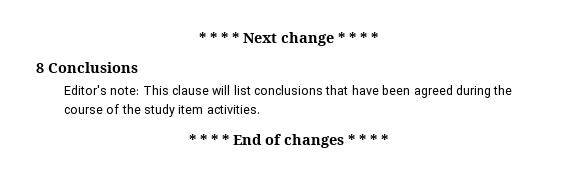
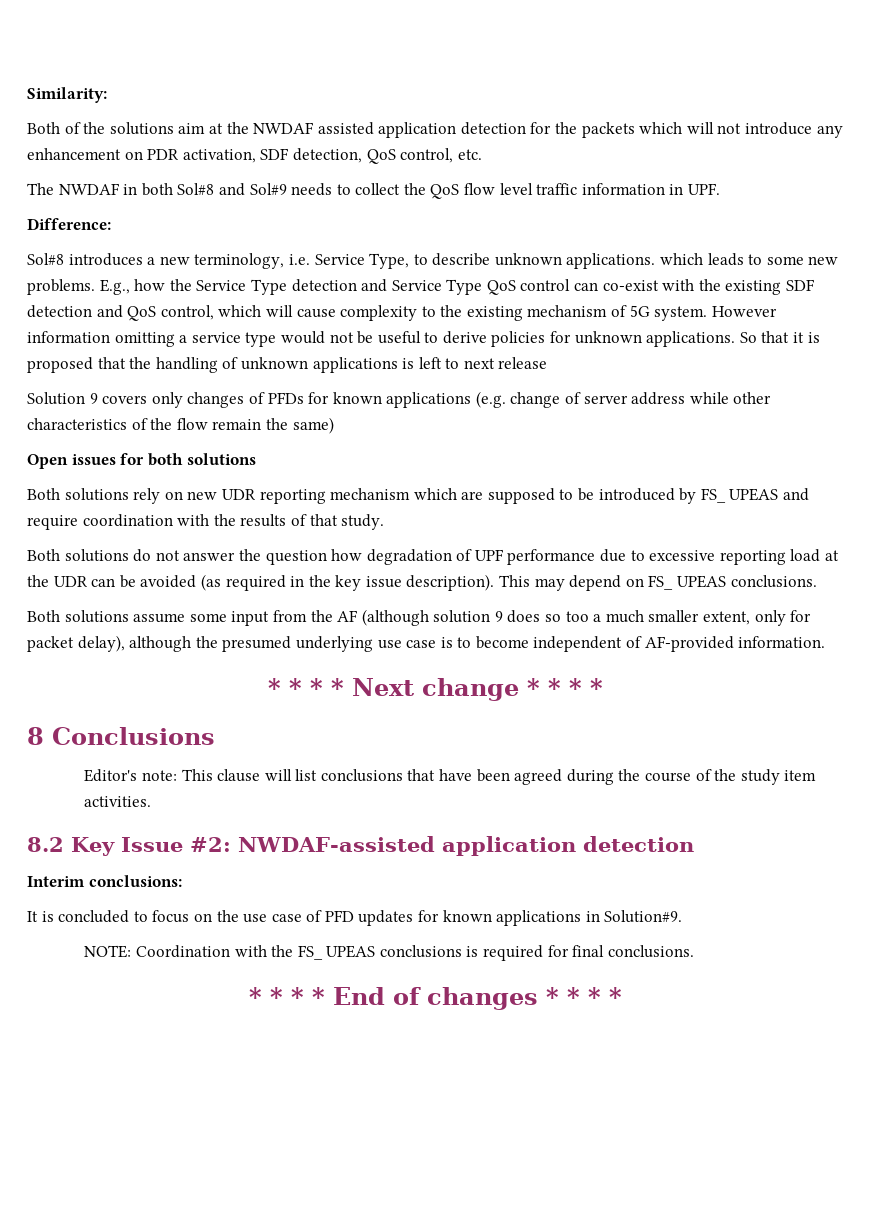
+ Similarity:
+ Both of the solutions aim at the NWDAF assisted application detection for the packets which will not introduce any enhancement on PDR activation, SDF detection, QoS control, etc.
+ The NWDAF in both Sol#8 and Sol#9 needs to collect the QoS flow level traffic information in UPF.
+ Difference:
+ Sol#8 introduces a new terminology, i.e. Service Type, to describe unknown applications. which leads to some new problems. E.g., how the Service Type detection and Service Type QoS control can co-exist with the existing SDF detection and QoS control, which will cause complexity to the existing mechanism of 5G system. However information omitting a service type would not be useful to derive policies for unknown applications. So that it is proposed that the handling of unknown applications is left to next release
+ Solution 9 covers only changes of PFDs for known applications (e.g. change of server address while other characteristics of the flow remain the same)
+ Open issues for both solutions
+ Both solutions rely on new UDR reporting mechanism which are supposed to be introduced by FS_ UPEAS and require coordination with the results of that study.
+ Both solutions do not answer the question how degradation of UPF performance due to excessive reporting load at the UDR can be avoided (as required in the key issue description). This may depend on FS_ UPEAS conclusions.
+ Both solutions assume some input from the AF (although solution 9 does so too a much smaller extent, only for packet delay), although the presumed underlying use case is to become independent of AF-provided information.
+ 8.2 Key Issue #2: NWDAF-assisted application detection
+ Interim conclusions:
+ It is concluded to focus on the use case of PFD updates for known applications in Solution#9.
+ NOTE: Coordination with the FS_ UPEAS conclusions is required for final conclusions.

